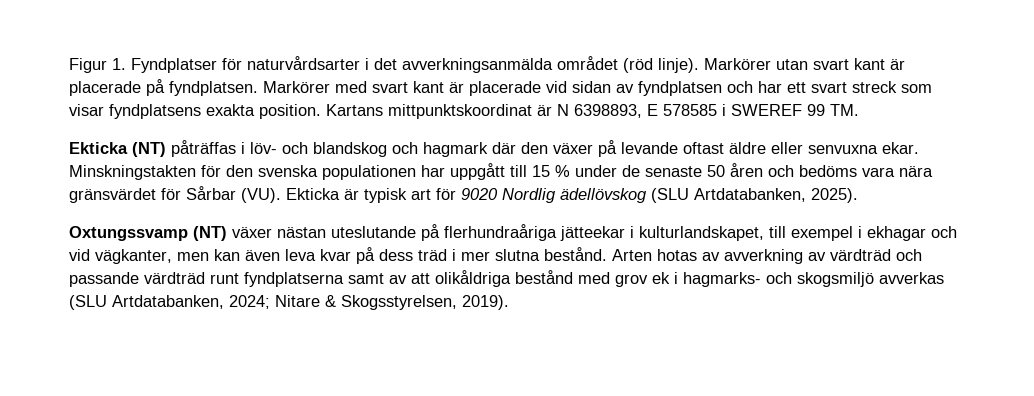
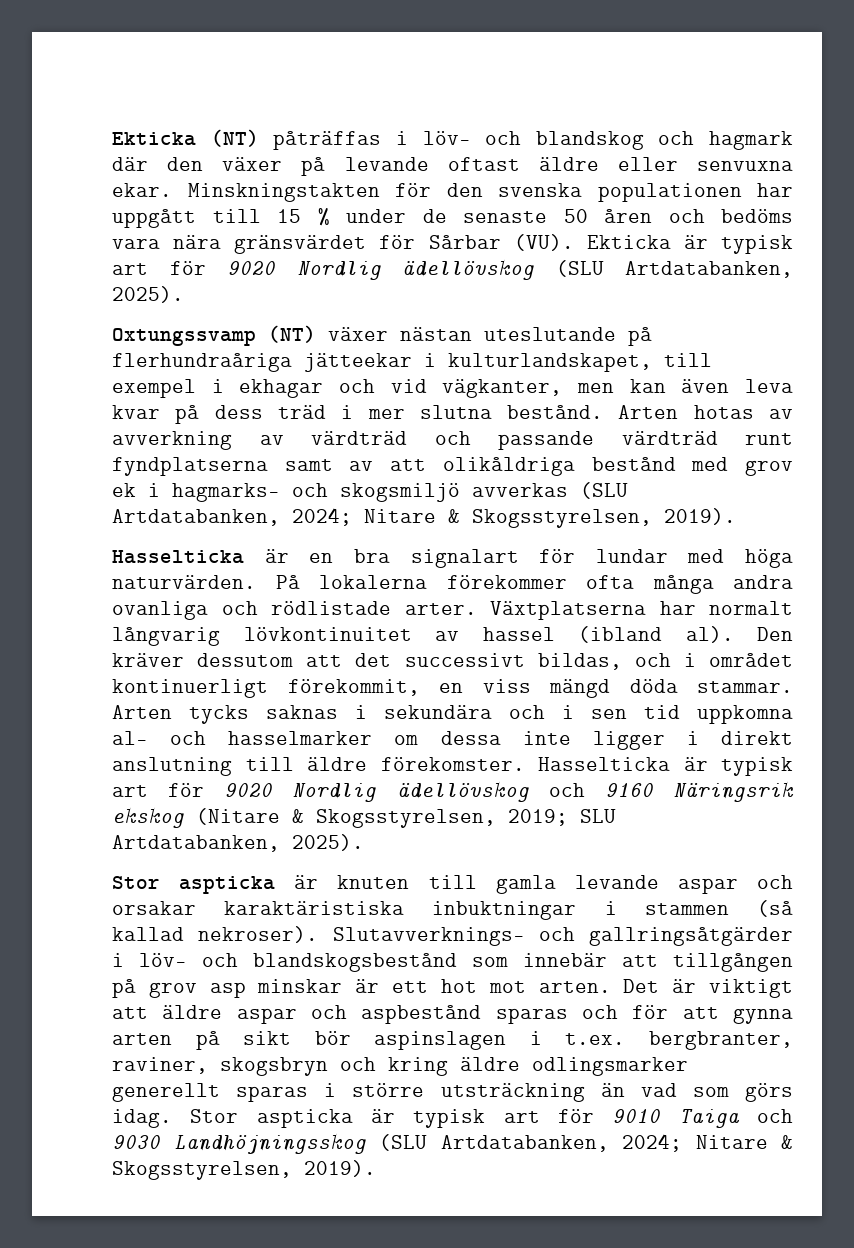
- Figur 1. Fyndplatser för naturvårdsarter i det avverkningsanmälda området (röd linje). Markörer utan svart kant är placerade på fyndplatsen. Markörer med svart kant är placerade vid sidan av fyndplatsen och har ett svart streck som visar fyndplatsens exakta position. Kartans mittpunktskoordinat är N 6398893, E 578585 i SWEREF 99 TM.
+ Hasselticka är en bra signalart för lundar med höga naturvärden. På lokalerna förekommer ofta många andra ovanliga och rödlistade arter. Växtplatserna har normalt långvarig lövkontinuitet av hassel (ibland al). Den kräver dessutom att det successivt bildas, och i området kontinuerligt förekommit, en viss mängd döda stammar. Arten tycks saknas i sekundära och i sen tid uppkomna al- och hasselmarker om dessa inte ligger i direkt anslutning till äldre förekomster. Hasselticka är typisk art för 9020 Nordlig ädellövskog och 9160 Näringsrik ekskog (Nitare & Skogsstyrelsen, 2019; SLU Artdatabanken, 2025).
+ Stor aspticka är knuten till gamla levande aspar och orsakar karaktäristiska inbuktningar i stammen (så kallad nekroser). Slutavverknings- och gallringsåtgärder i löv- och blandskogsbestånd som innebär att tillgången på grov asp minskar är ett hot mot arten. Det är viktigt att äldre aspar och aspbestånd sparas och för att gynna arten på sikt bör aspinslagen i t.ex. bergbranter, raviner, skogsbryn och kring äldre odlingsmarker generellt sparas i större utsträckning än vad som görs idag. Stor aspticka är typisk art för 9010 Taiga och 9030 Landhöjningsskog (SLU Artdatabanken, 2024; Nitare & Skogsstyrelsen, 2019).

